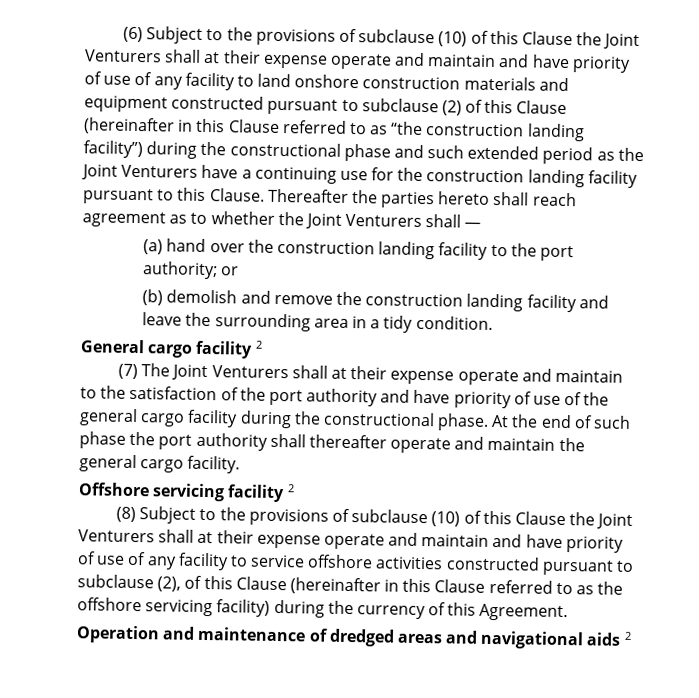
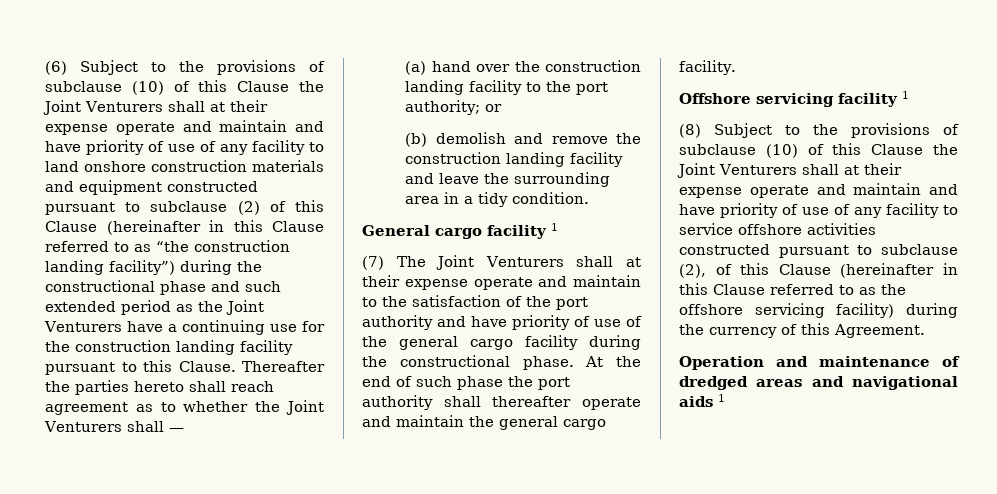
- General cargo facility 2
+ General cargo facility 1
- Offshore servicing facility 2
+ Offshore servicing facility 1
- Operation and maintenance of dredged areas and navigational aids 2
+ Operation and maintenance of dredged areas and navigational aids 1

